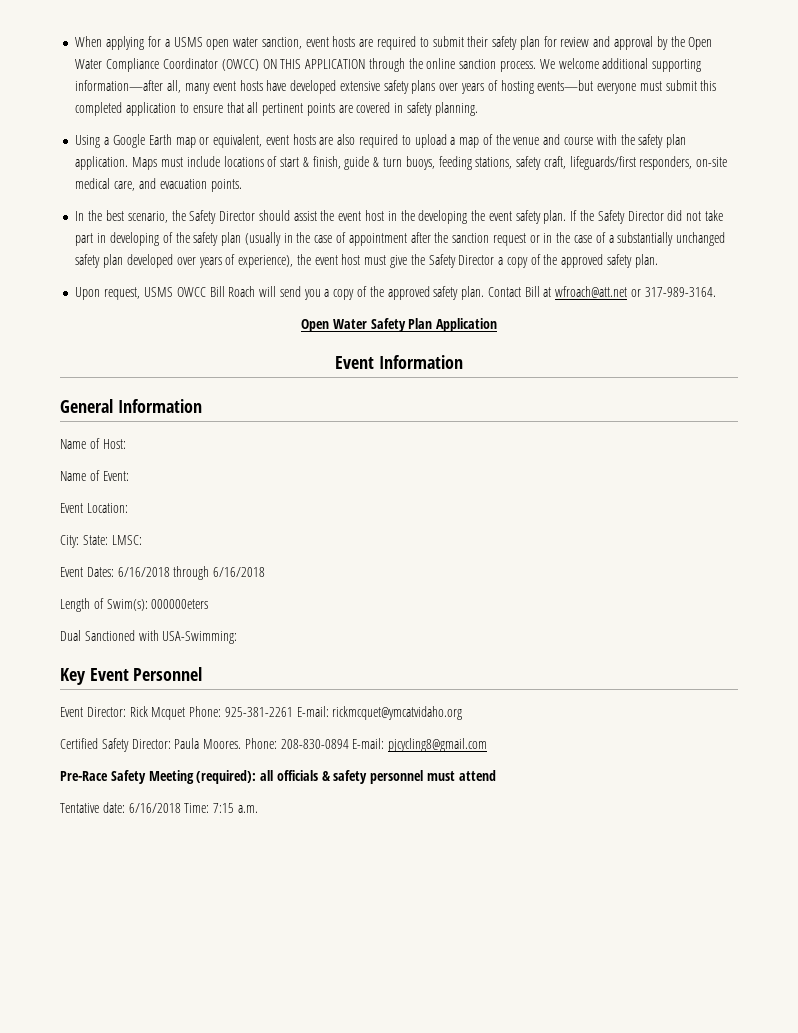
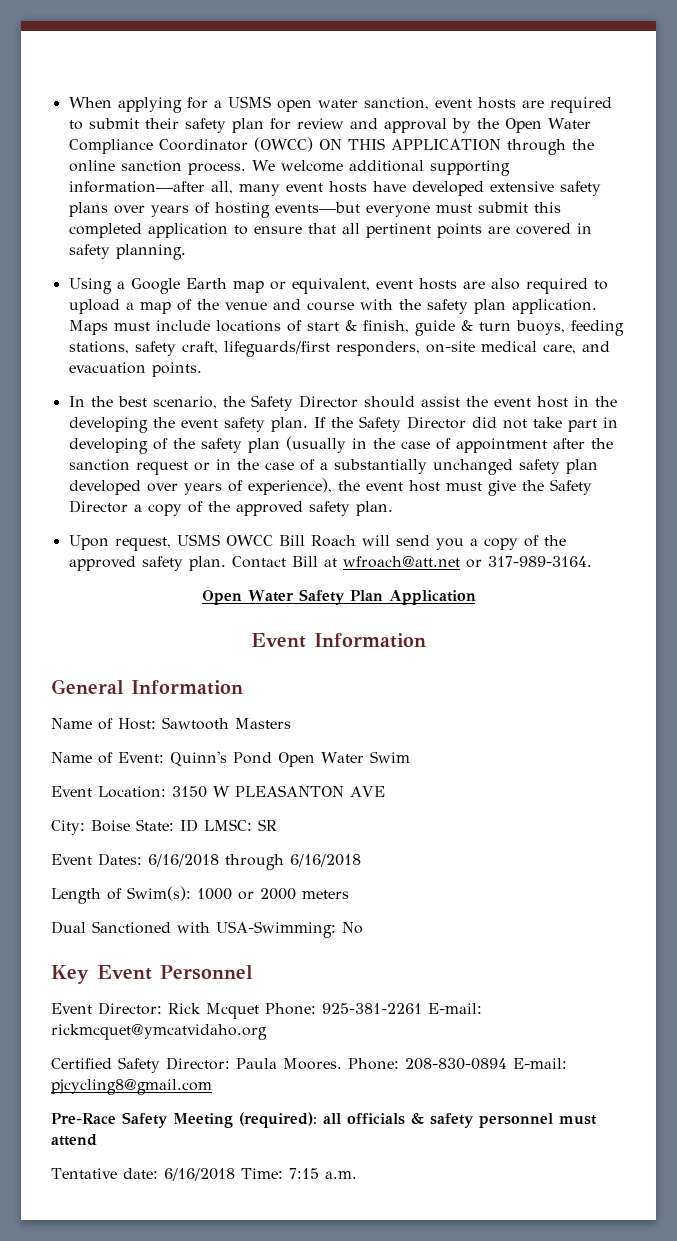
- Name of Host:
+ Name of Host: Sawtooth Masters
- Name of Event:
- Event Location:
- City: State: LMSC:
+ Name of Event: Quinn's Pond Open Water Swim
+ Event Location: 3150 W PLEASANTON AVE
+ City: Boise State: ID LMSC: SR
- Length of Swim(s): 000000eters
+ Length of Swim(s): 1000 or 2000 meters
- Dual Sanctioned with USA-Swimming:
+ Dual Sanctioned with USA-Swimming: No

